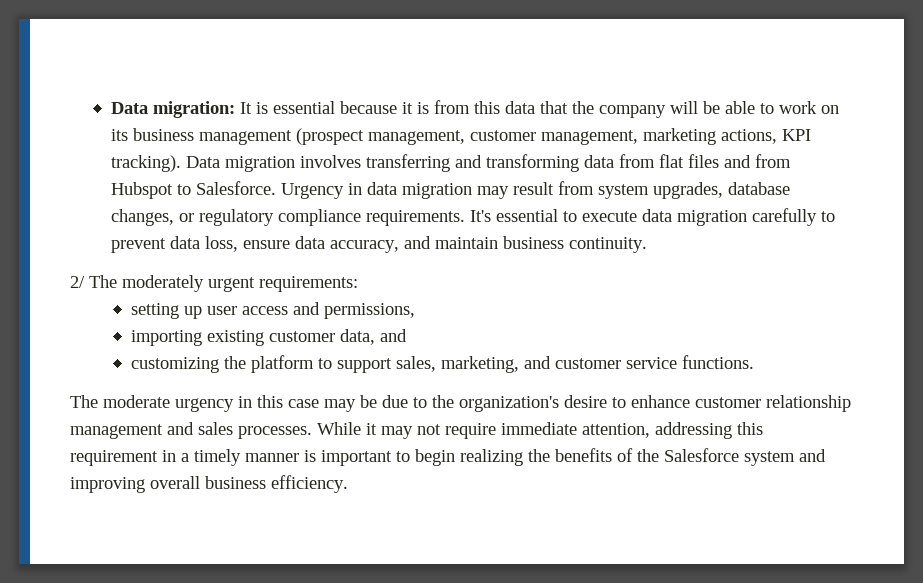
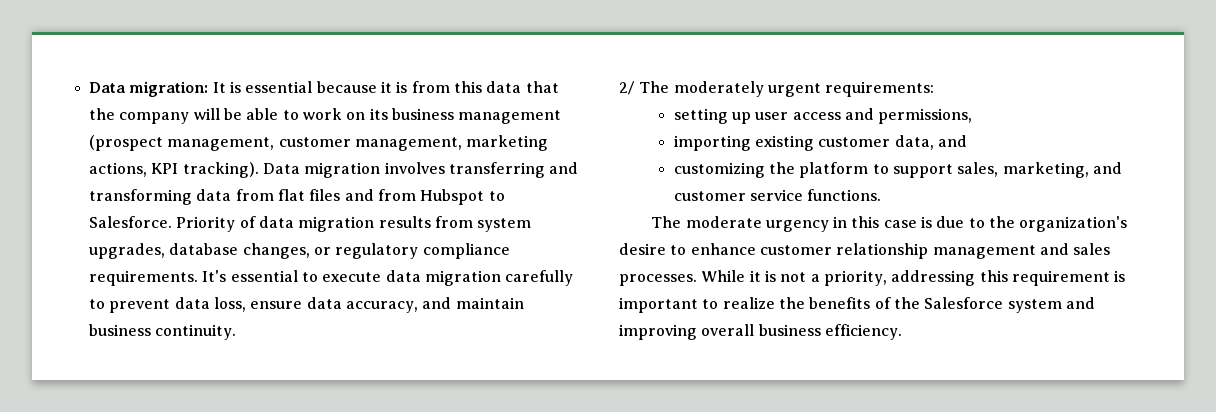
- Urgency in data migration may result from system upgrades, database changes, or regulatory compliance requirements.
+ Priority of data migration results from system upgrades, database changes, or regulatory compliance requirements.
- The moderate urgency in this case may be due to the organization's desire to enhance customer relationship management and sales processes.
+ The moderate urgency in this case is due to the organization's desire to enhance customer relationship management and sales processes.
- While it may not require immediate attention, addressing this requirement in a timely manner is important to begin realizing the benefits of the Salesforce system and improving overall business efficiency.
+ While it is not a priority, addressing this requirement is important to realize the benefits of the Salesforce system and improving overall business efficiency.

